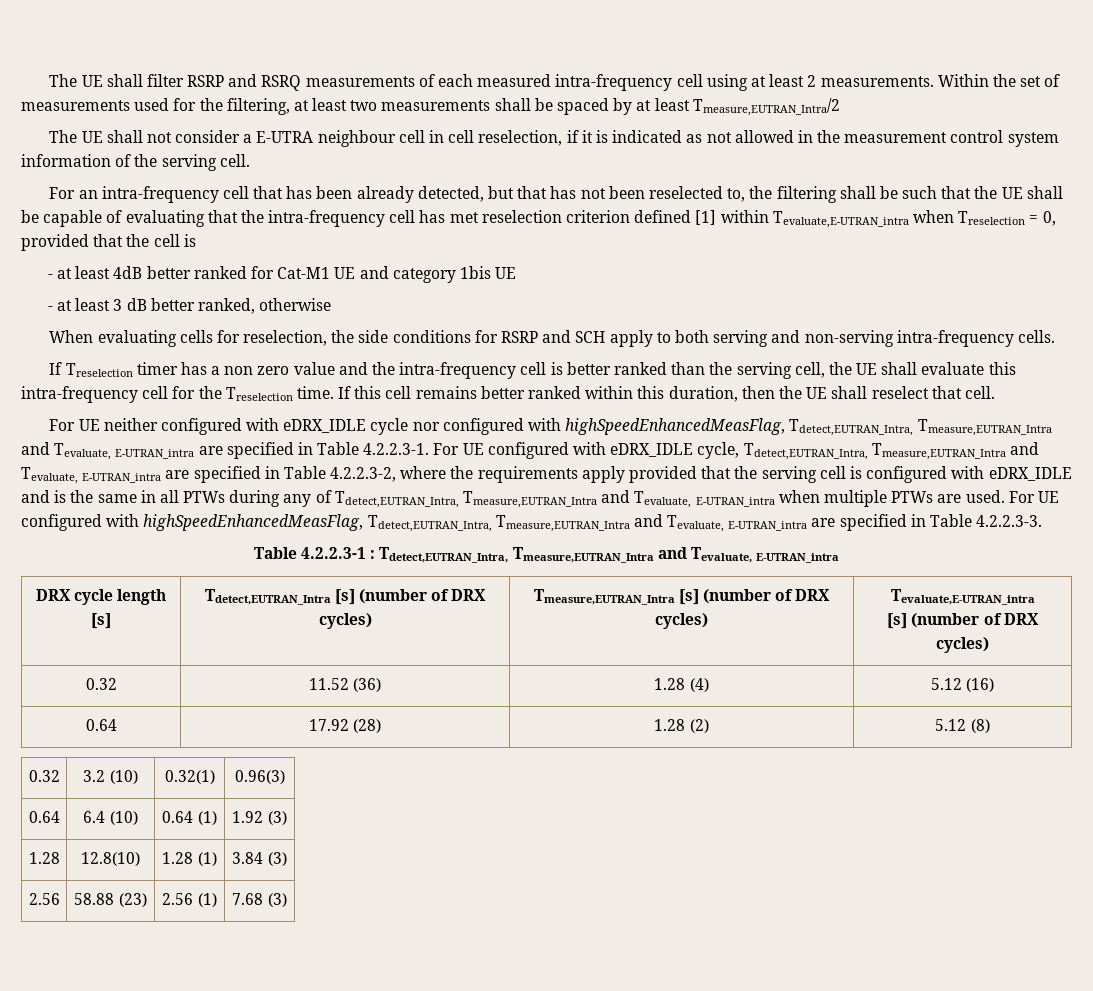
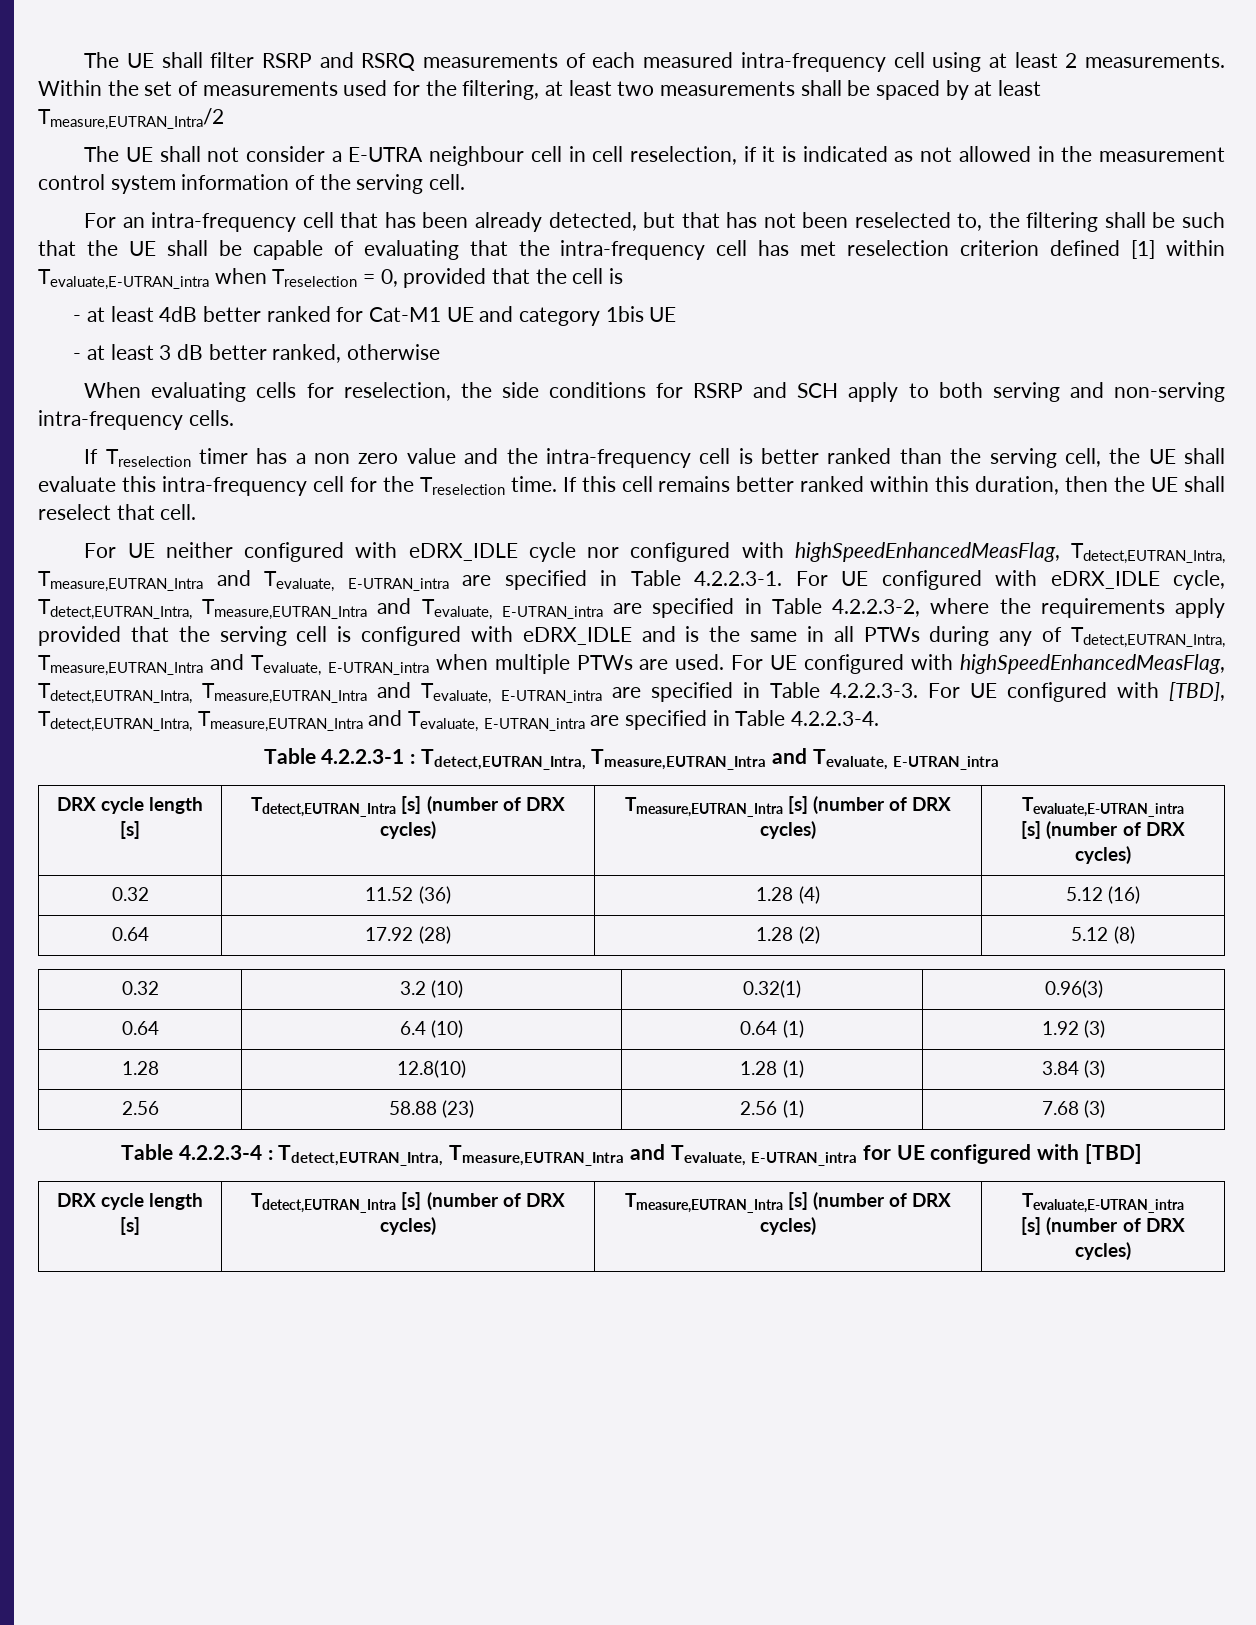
- For UE configured with highSpeedEnhancedMeasFlag, Tdetect,EUTRAN_Intra, Tmeasure,EUTRAN_Intra and Tevaluate, E-UTRAN_intra are specified in Table 4.2.2.3-3.
+ For UE configured with highSpeedEnhancedMeasFlag, Tdetect,EUTRAN_Intra, Tmeasure,EUTRAN_Intra and Tevaluate, E-UTRAN_intra are specified in Table 4.2.2.3-3. For UE configured with [TBD], Tdetect,EUTRAN_Intra, Tmeasure,EUTRAN_Intra and Tevaluate, E-UTRAN_intra are specified in Table 4.2.2.3-4.
+ Table 4.2.2.3-4 : Tdetect,EUTRAN_Intra, Tmeasure,EUTRAN_Intra and Tevaluate, E-UTRAN_intra for UE configured with [TBD]
+ DRX cycle length [s] | Tdetect,EUTRAN_Intra [s] (number of DRX cycles) | Tmeasure,EUTRAN_Intra [s] (number of DRX cycles) | Tevaluate,E-UTRAN_intra
+ [s] (number of DRX cycles)

